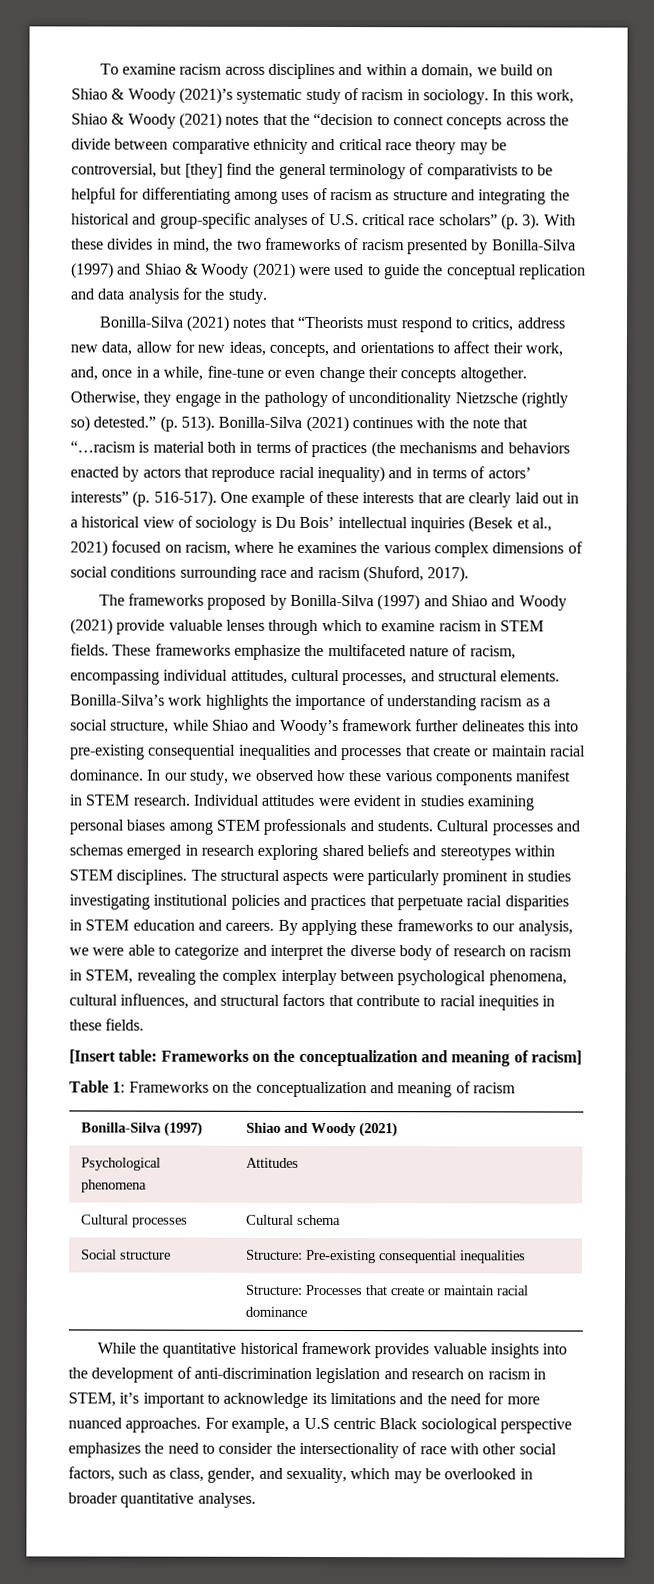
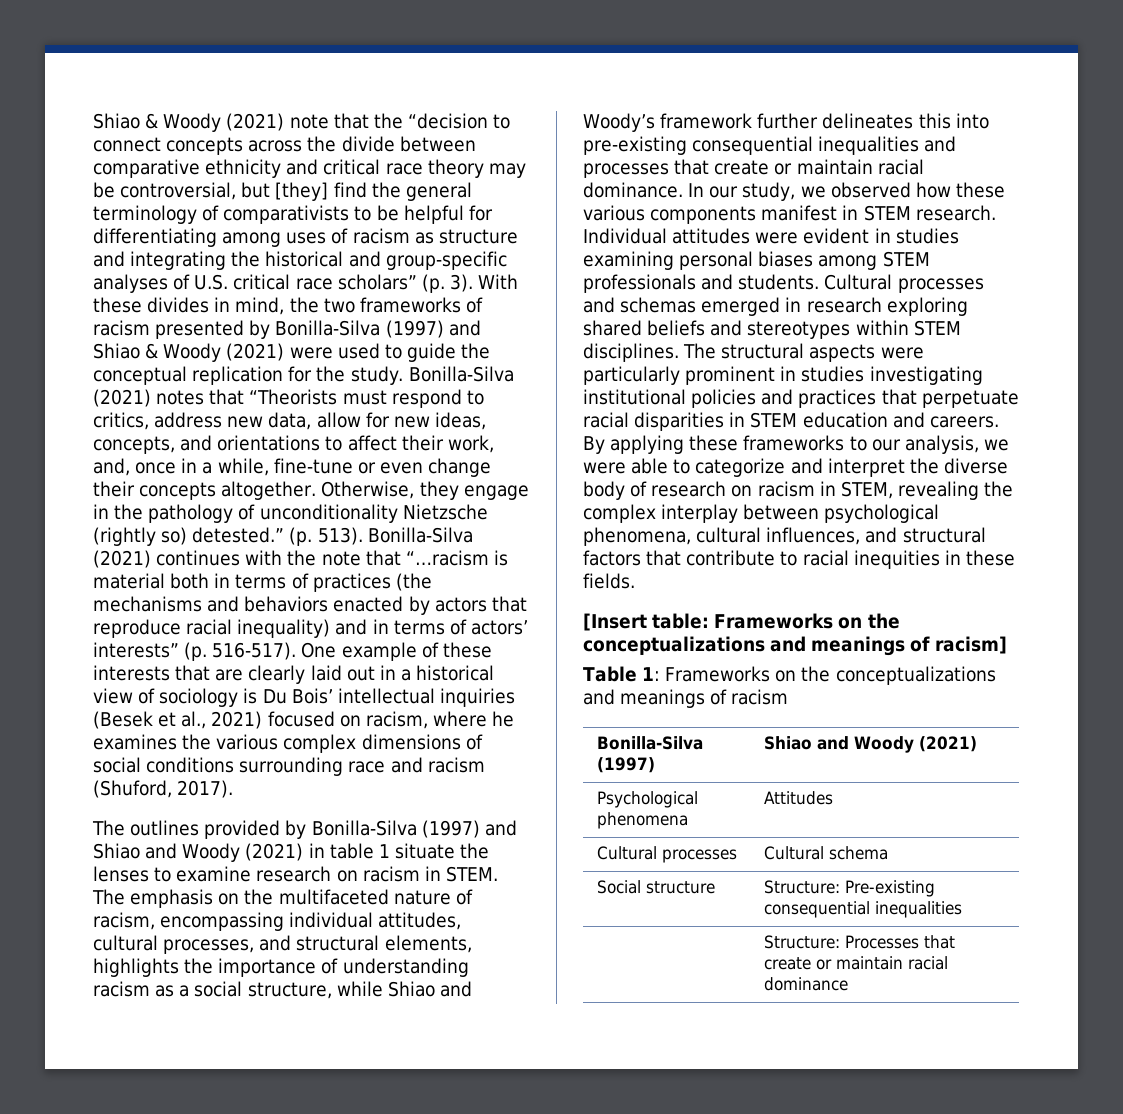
- To examine racism across disciplines and within a domain, we build on Shiao & Woody (2021)’s systematic study of racism in sociology. In this work, Shiao & Woody (2021) notes that the “decision to connect concepts across the divide between comparative ethnicity and critical race theory may be controversial, but [they] find the general terminology of comparativists to be helpful for differentiating among uses of racism as structure and integrating the historical and group-specific analyses of U.S. critical race scholars” (p. 3).
+ Shiao & Woody (2021) note that the “decision to connect concepts across the divide between comparative ethnicity and critical race theory may be controversial, but [they] find the general terminology of comparativists to be helpful for differentiating among uses of racism as structure and integrating the historical and group-specific analyses of U.S. critical race scholars” (p. 3).
- With these divides in mind, the two frameworks of racism presented by Bonilla-Silva (1997) and Shiao & Woody (2021) were used to guide the conceptual replication and data analysis for the study.
- Bonilla-Silva (2021) notes that “Theorists must respond to critics, address new data, allow for new ideas, concepts, and orientations to affect their work, and, once in a while, fine-tune or even change their concepts altogether.
+ With these divides in mind, the two frameworks of racism presented by Bonilla-Silva (1997) and Shiao & Woody (2021) were used to guide the conceptual replication for the study. Bonilla-Silva (2021) notes that “Theorists must respond to critics, address new data, allow for new ideas, concepts, and orientations to affect their work, and, once in a while, fine-tune or even change their concepts altogether.
- The frameworks proposed by Bonilla-Silva (1997) and Shiao and Woody (2021) provide valuable lenses through which to examine racism in STEM fields. These frameworks emphasize the multifaceted nature of racism, encompassing individual attitudes, cultural processes, and structural elements. Bonilla-Silva’s work highlights the importance of understanding racism as a social structure, while Shiao and Woody’s framework further delineates this into pre-existing consequential inequalities and processes that create or maintain racial dominance.
+ The outlines provided by Bonilla-Silva (1997) and Shiao and Woody (2021) in table 1 situate the lenses to examine research on racism in STEM. The emphasis on the multifaceted nature of racism, encompassing individual attitudes, cultural processes, and structural elements, highlights the importance of understanding racism as a social structure, while Shiao and Woody’s framework further delineates this into pre-existing consequential inequalities and processes that create or maintain racial dominance.
- [Insert table: Frameworks on the conceptualization and meaning of racism]
+ [Insert table: Frameworks on the conceptualizations and meanings of racism]
- Table 1: Frameworks on the conceptualization and meaning of racism
+ Table 1: Frameworks on the conceptualizations and meanings of racism
- While the quantitative historical framework provides valuable insights into the development of anti-discrimination legislation and research on racism in STEM, it’s important to acknowledge its limitations and the need for more nuanced approaches. For example, a U.S centric Black sociological perspective emphasizes the need to consider the intersectionality of race with other social factors, such as class, gender, and sexuality, which may be overlooked in broader quantitative analyses.

